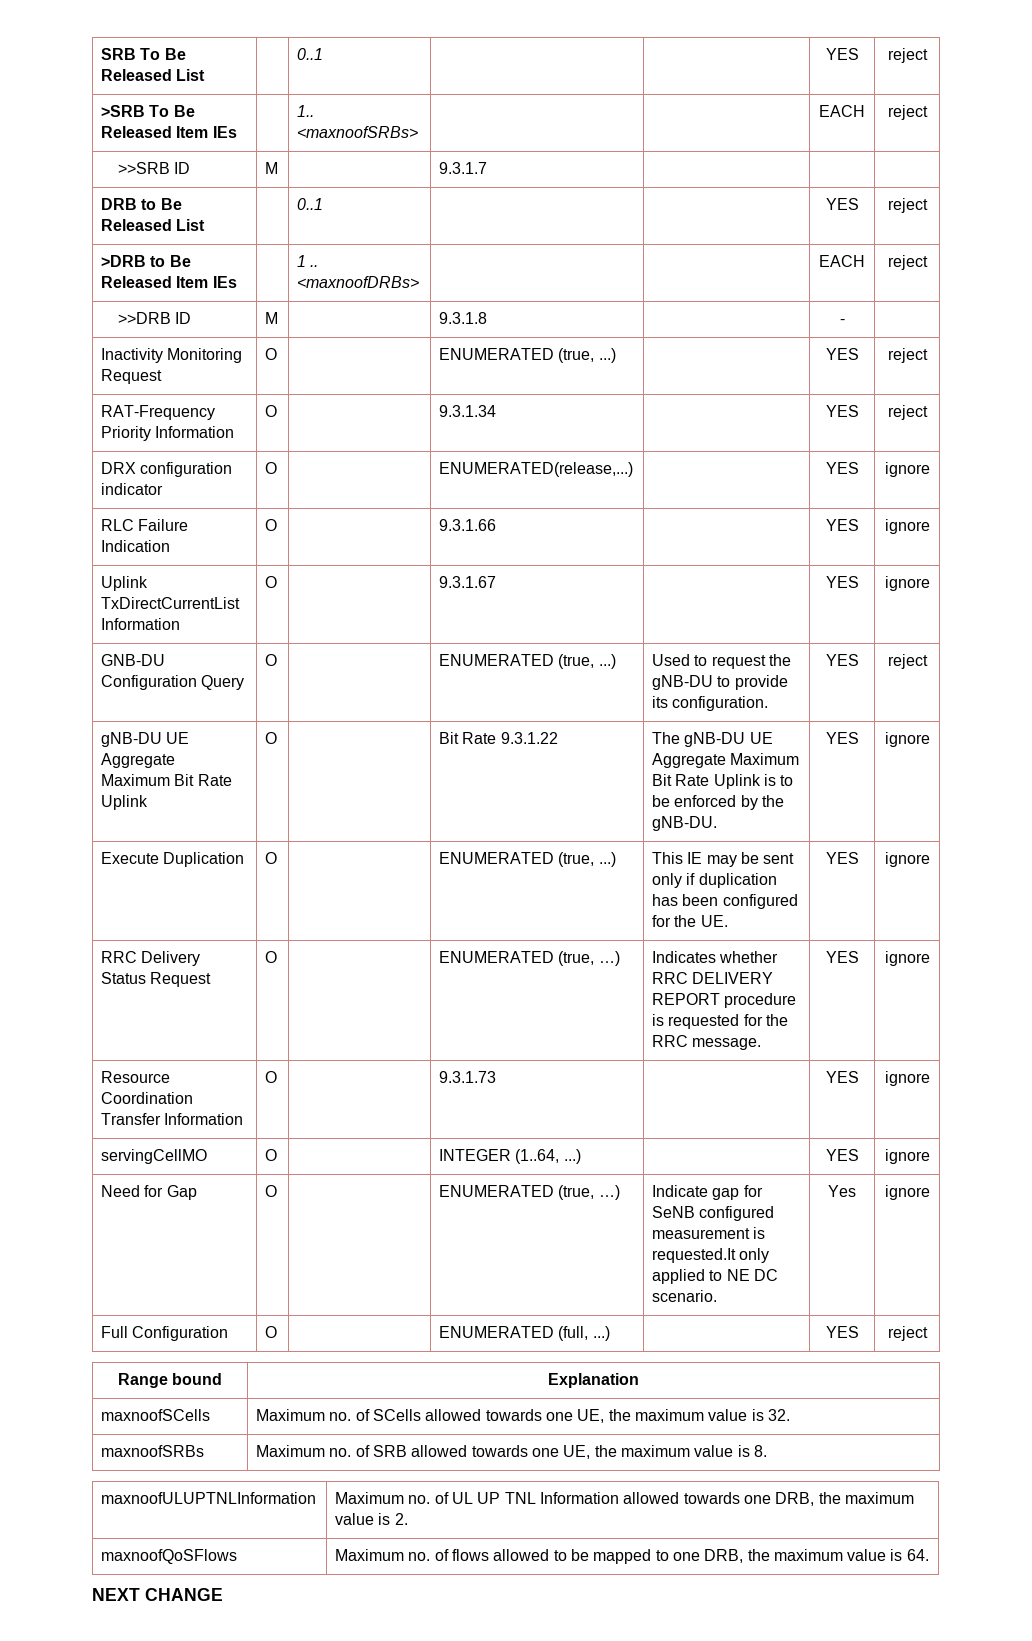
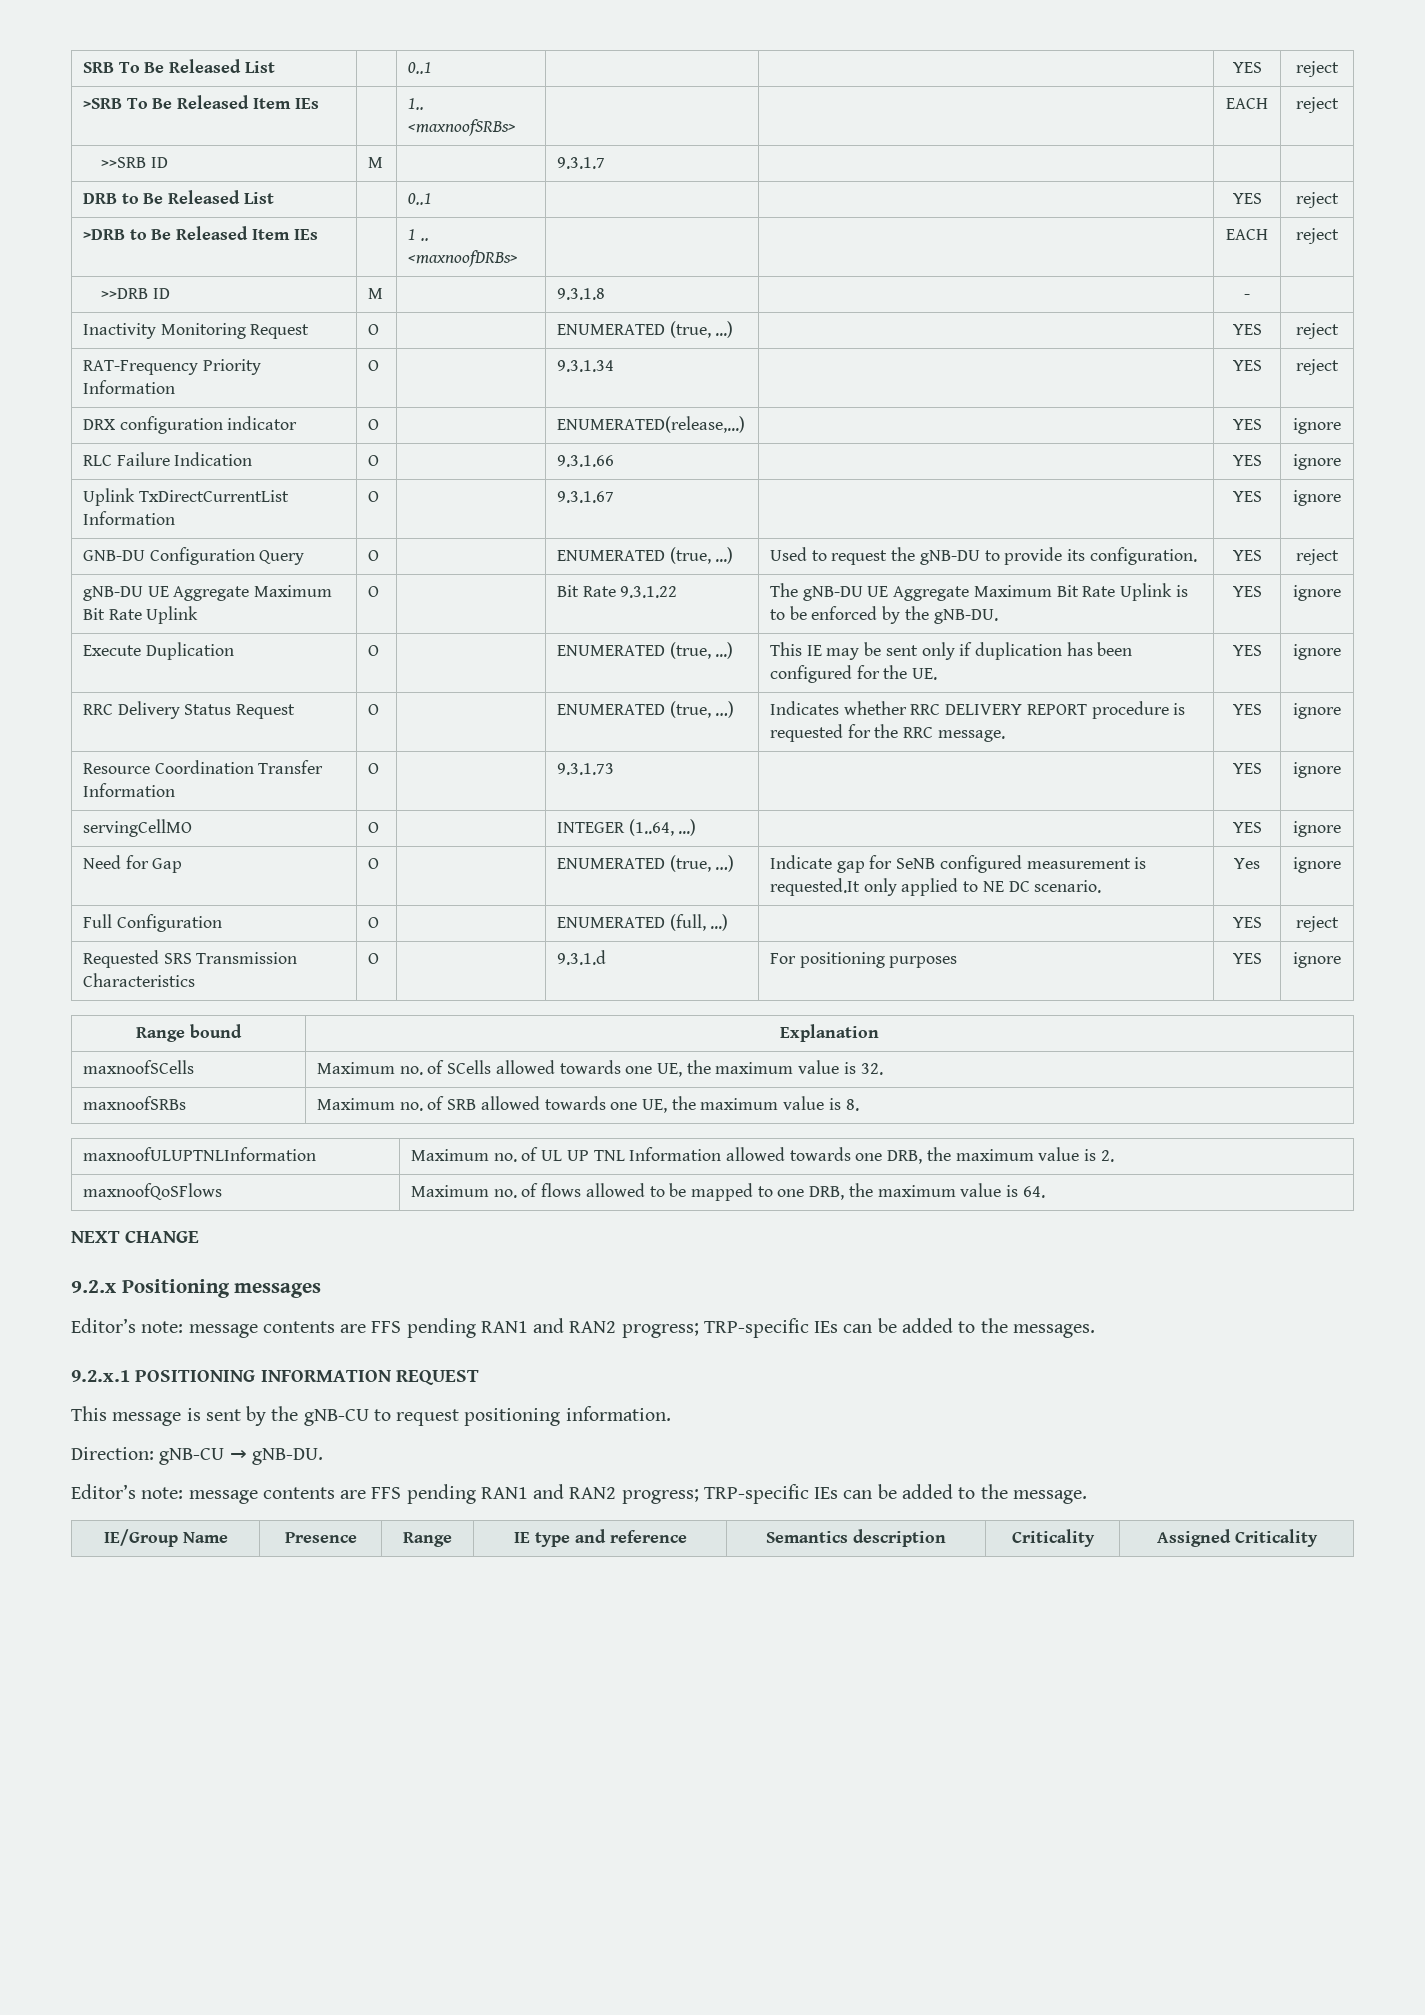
+ Requested SRS Transmission Characteristics | O | | 9.3.1.d | For positioning purposes | YES | ignore
+ 9.2.x Positioning messages
+ Editor’s note: message contents are FFS pending RAN1 and RAN2 progress; TRP-specific IEs can be added to the messages.
+ 9.2.x.1 POSITIONING INFORMATION REQUEST
+ This message is sent by the gNB-CU to request positioning information.
+ Direction: gNB-CU → gNB-DU.
+ Editor’s note: message contents are FFS pending RAN1 and RAN2 progress; TRP-specific IEs can be added to the message.
+ IE/Group Name | Presence | Range | IE type and reference | Semantics description | Criticality | Assigned Criticality

